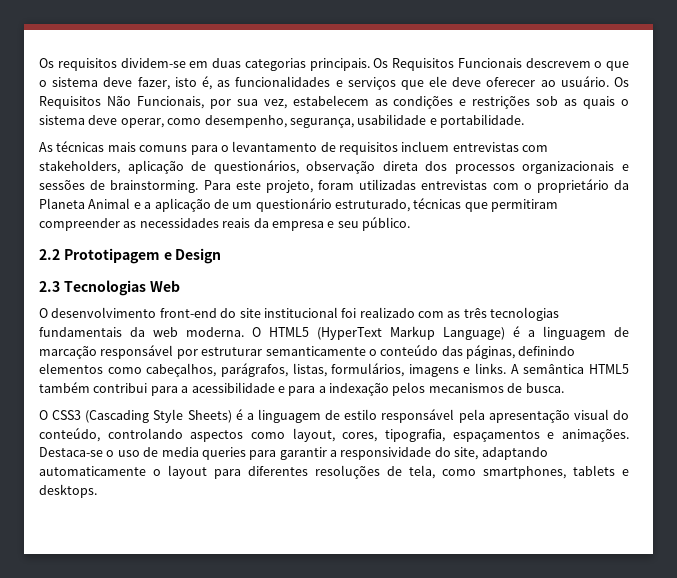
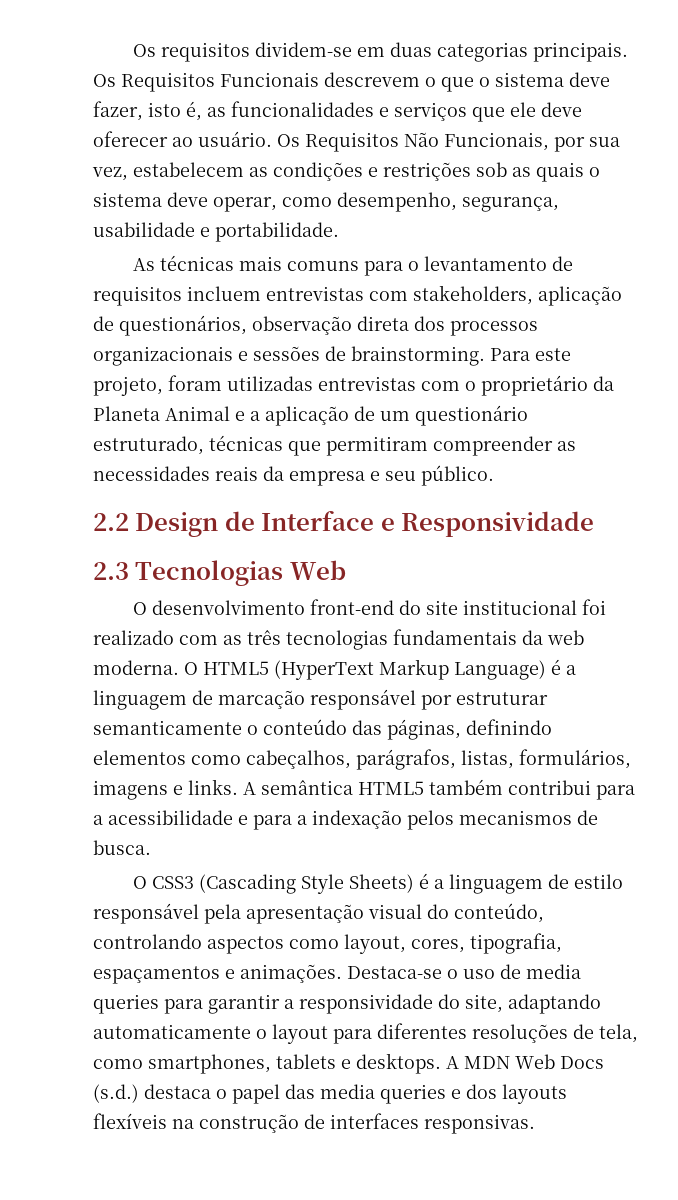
- 2.2 Prototipagem e Design
+ 2.2 Design de Interface e Responsividade
+ A MDN Web Docs (s.d.) destaca o papel das media queries e dos layouts flexíveis na construção de interfaces responsivas.

